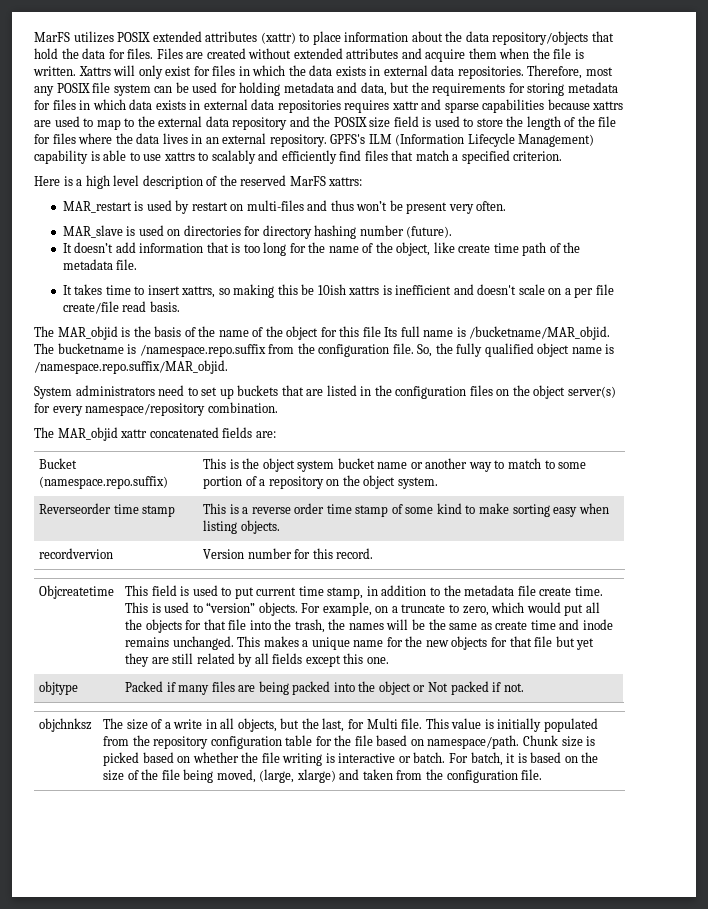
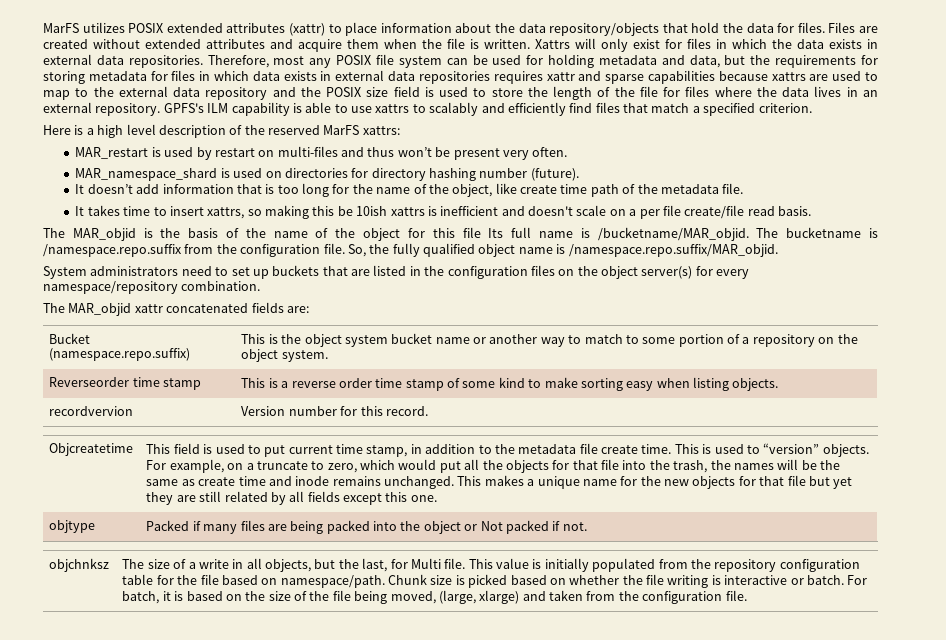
- GPFS's ILM (Information Lifecycle Management) capability is able to use xattrs to scalably and efficiently find files that match a specified criterion.
+ GPFS's ILM capability is able to use xattrs to scalably and efficiently find files that match a specified criterion.
- MAR_slave is used on directories for directory hashing number (future).
+ MAR_namespace_shard is used on directories for directory hashing number (future).

